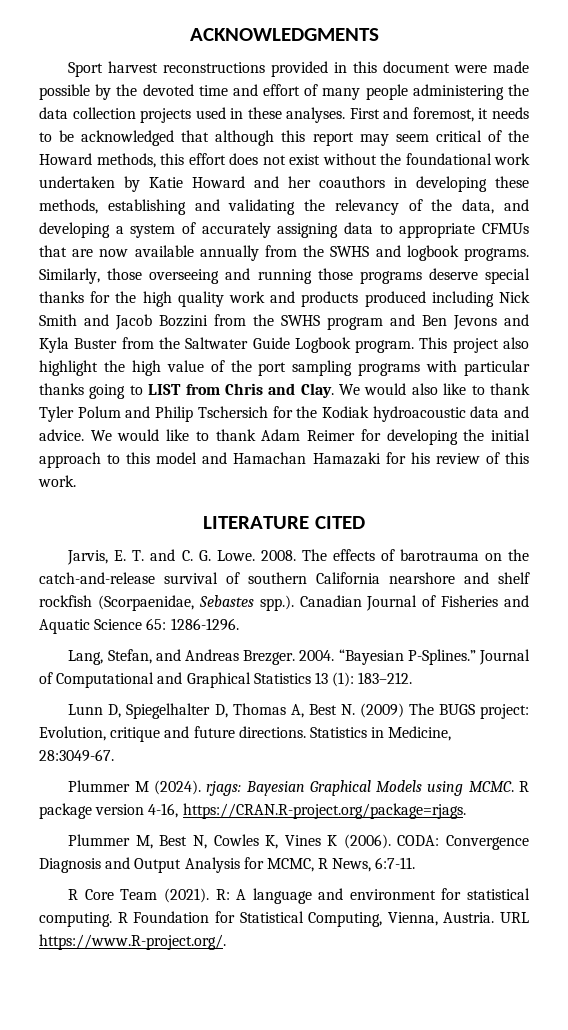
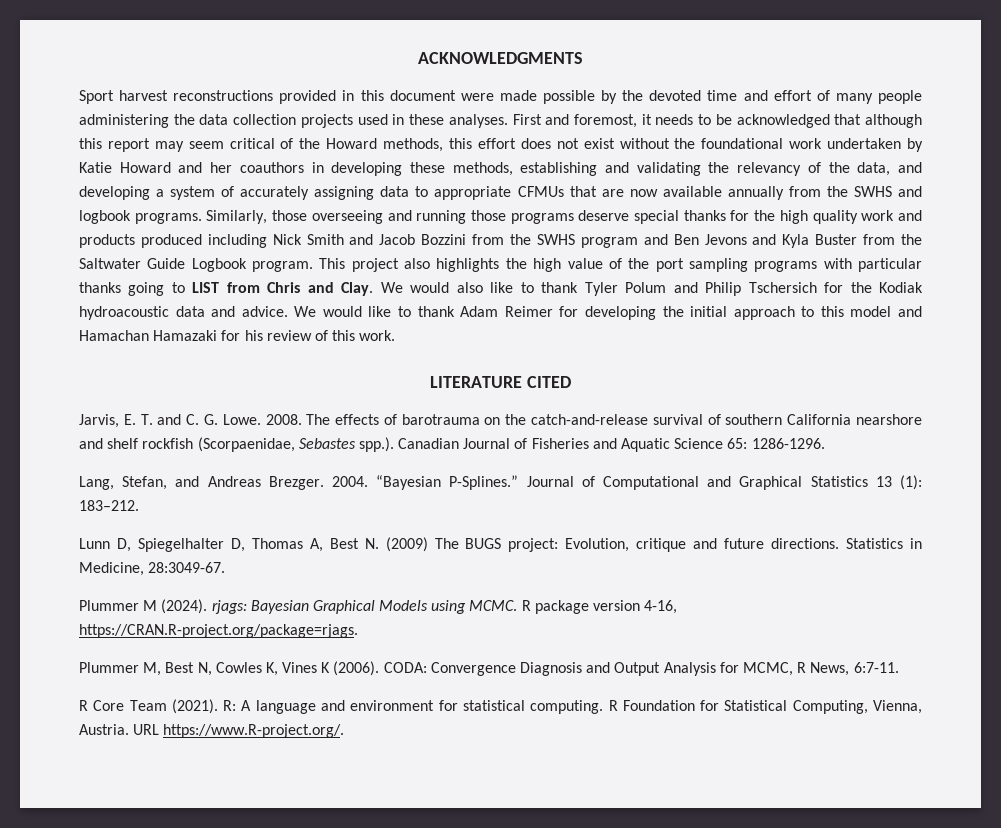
- This project also highlight the high value of the port sampling programs with particular thanks going to LIST from Chris and Clay.
+ This project also highlights the high value of the port sampling programs with particular thanks going to LIST from Chris and Clay.

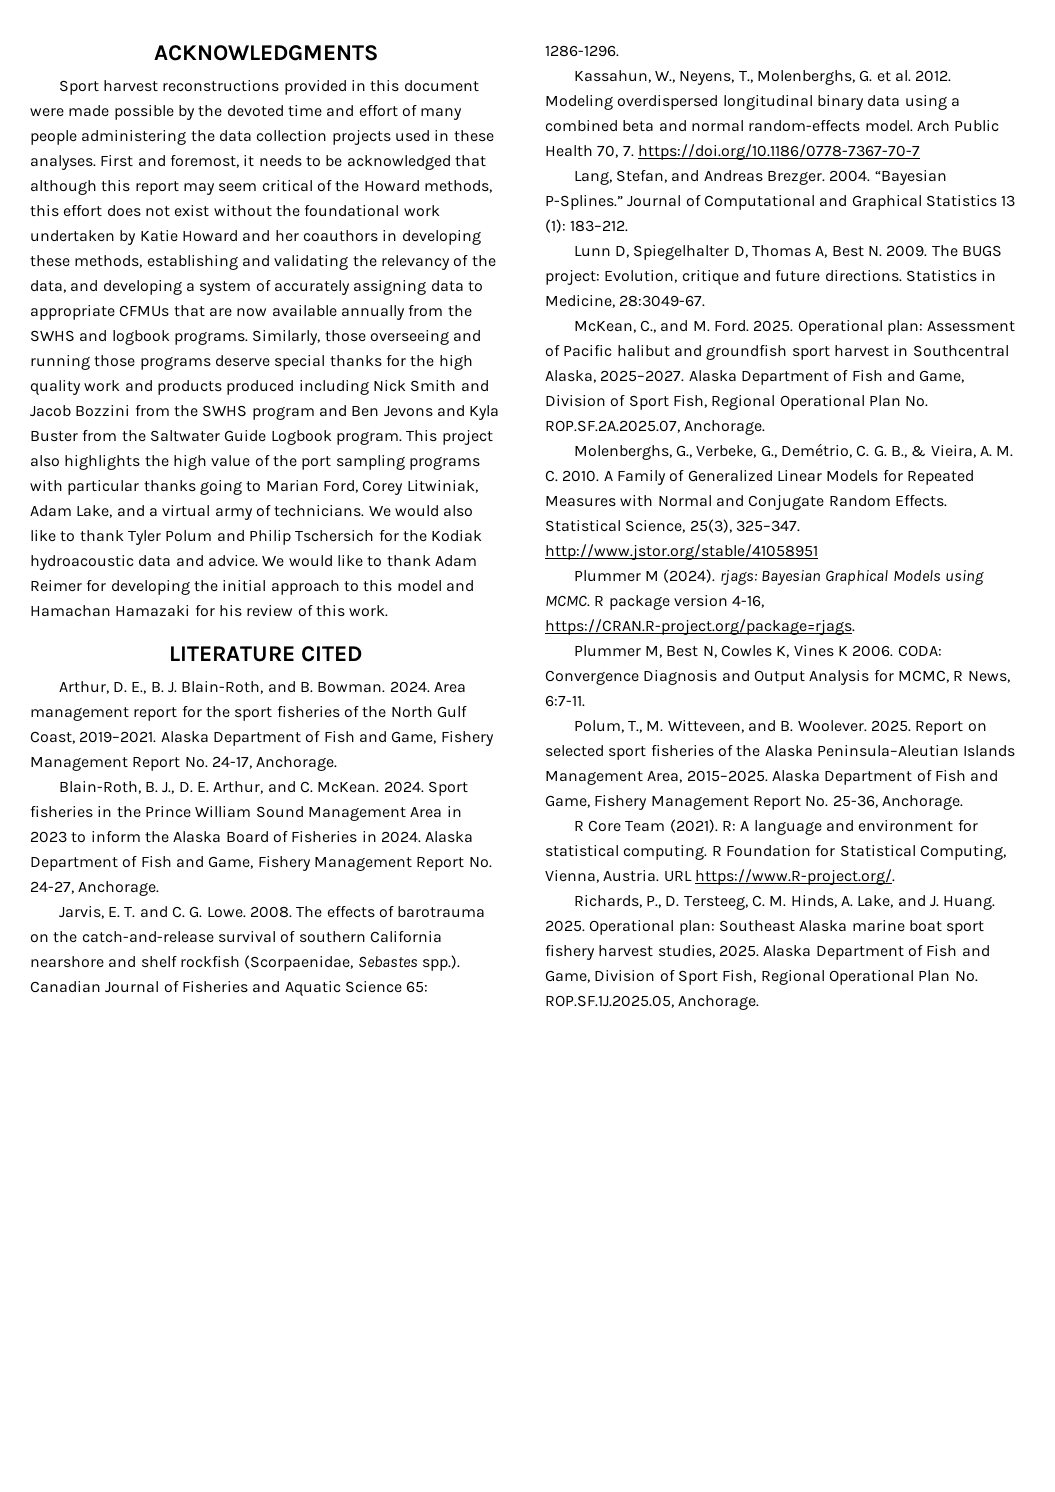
- This project also highlights the high value of the port sampling programs with particular thanks going to LIST from Chris and Clay.
+ This project also highlights the high value of the port sampling programs with particular thanks going to Marian Ford, Corey Litwiniak, Adam Lake, and a virtual army of technicians.
+ Arthur, D. E., B. J. Blain-Roth, and B. Bowman. 2024. Area management report for the sport fisheries of the North Gulf Coast, 2019–2021. Alaska Department of Fish and Game, Fishery Management Report No. 24-17, Anchorage.
+ Blain-Roth, B. J., D. E. Arthur, and C. McKean. 2024. Sport fisheries in the Prince William Sound Management Area in 2023 to inform the Alaska Board of Fisheries in 2024. Alaska Department of Fish and Game, Fishery Management Report No. 24-27, Anchorage.
+ Kassahun, W., Neyens, T., Molenberghs, G. et al. 2012. Modeling overdispersed longitudinal binary data using a combined beta and normal random-effects model. Arch Public Health 70, 7. https://doi.org/10.1186/0778-7367-70-7
- Lunn D, Spiegelhalter D, Thomas A, Best N. (2009) The BUGS project: Evolution, critique and future directions.
+ Lunn D, Spiegelhalter D, Thomas A, Best N. 2009. The BUGS project: Evolution, critique and future directions.
+ McKean, C., and M. Ford. 2025. Operational plan: Assessment of Pacific halibut and groundfish sport harvest in Southcentral Alaska, 2025–2027. Alaska Department of Fish and Game, Division of Sport Fish, Regional Operational Plan No. ROP.SF.2A.2025.07, Anchorage.
+ Molenberghs, G., Verbeke, G., Demétrio, C. G. B., & Vieira, A. M. C. 2010. A Family of Generalized Linear Models for Repeated Measures with Normal and Conjugate Random Effects. Statistical Science, 25(3), 325–347. http://www.jstor.org/stable/41058951
- Plummer M, Best N, Cowles K, Vines K (2006).
+ Plummer M, Best N, Cowles K, Vines K 2006.
+ Polum, T., M. Witteveen, and B. Woolever. 2025. Report on selected sport fisheries of the Alaska Peninsula–Aleutian Islands Management Area, 2015–2025. Alaska Department of Fish and Game, Fishery Management Report No. 25-36, Anchorage.
+ Richards, P., D. Tersteeg, C. M. Hinds, A. Lake, and J. Huang. 2025. Operational plan: Southeast Alaska marine boat sport fishery harvest studies, 2025. Alaska Department of Fish and Game, Division of Sport Fish, Regional Operational Plan No. ROP.SF.1J.2025.05, Anchorage.

